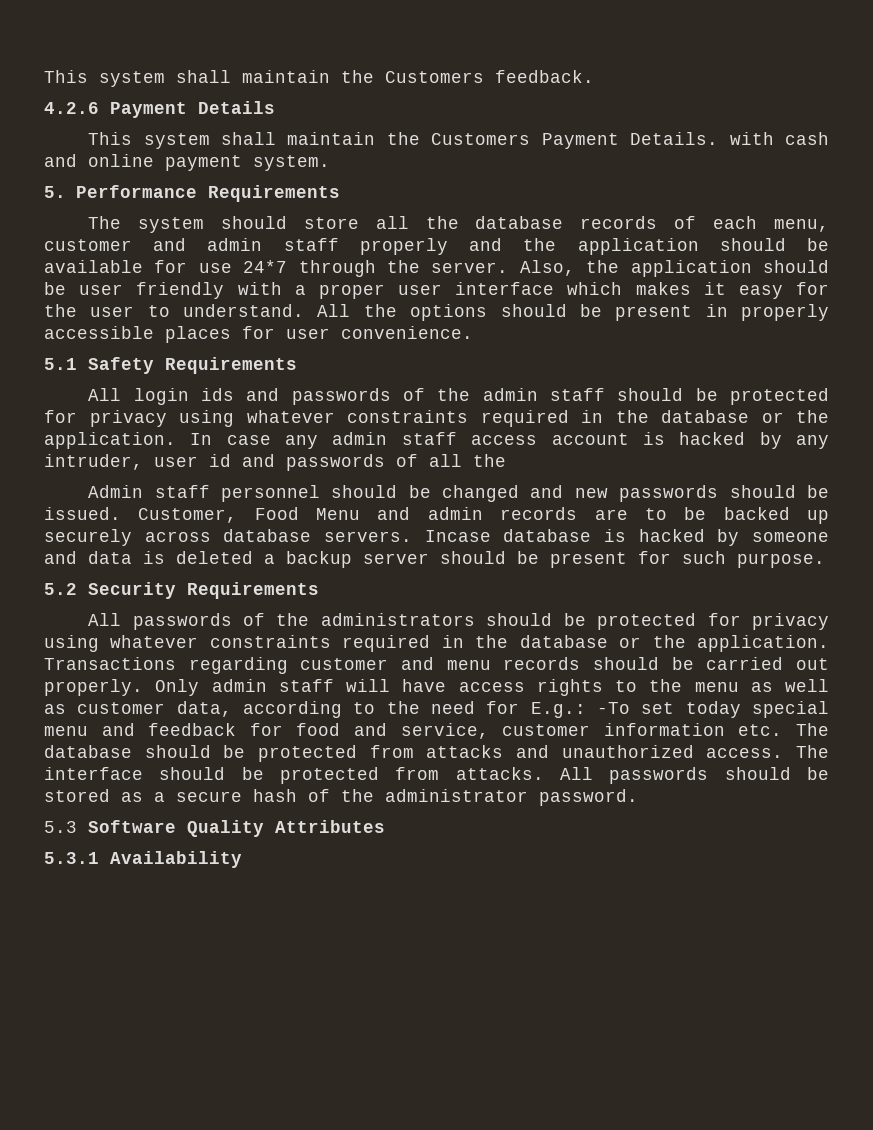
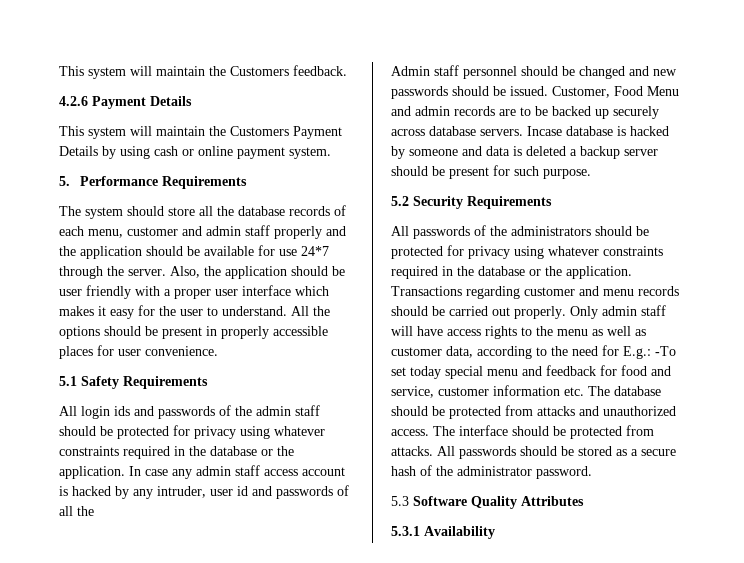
- This system shall maintain the Customers feedback.
+ This system will maintain the Customers feedback.
- This system shall maintain the Customers Payment Details. with cash and online payment system.
+ This system will maintain the Customers Payment Details by using cash or online payment system.

